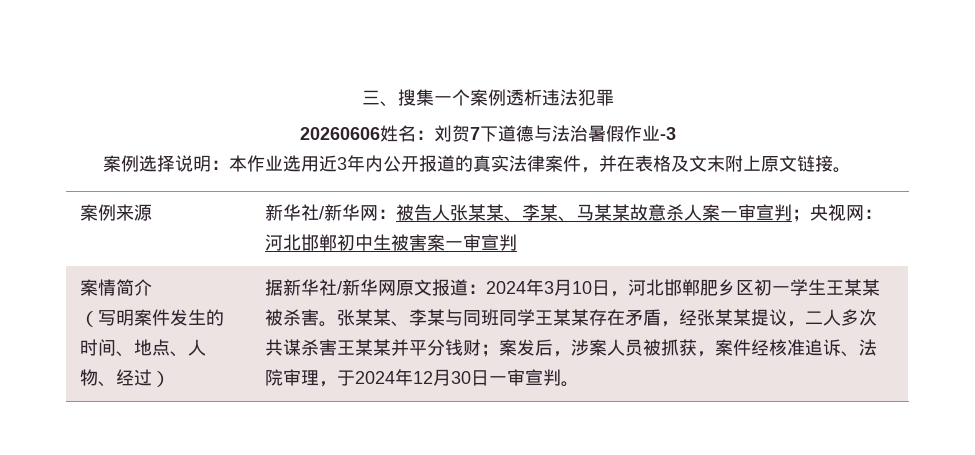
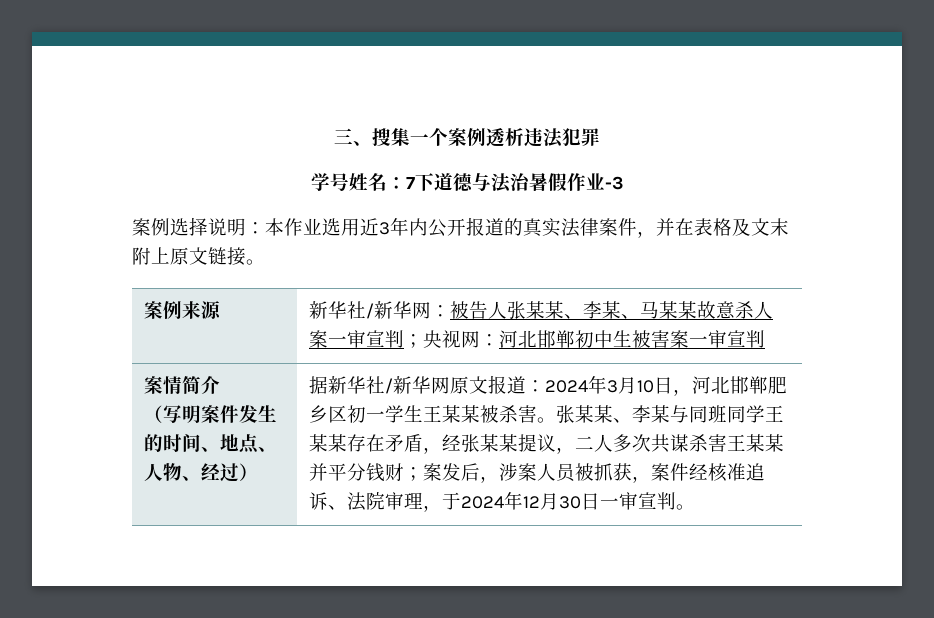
- 20260606姓名：刘贺7下道德与法治暑假作业-3
+ 学号姓名：7下道德与法治暑假作业-3

